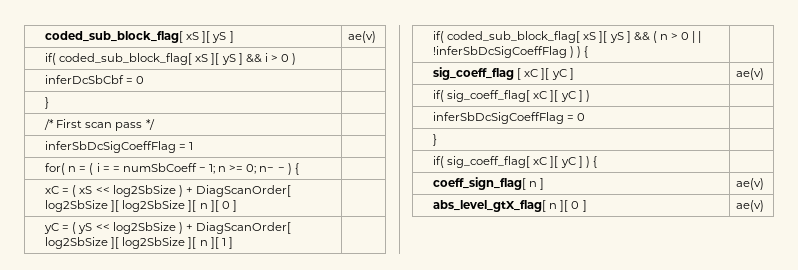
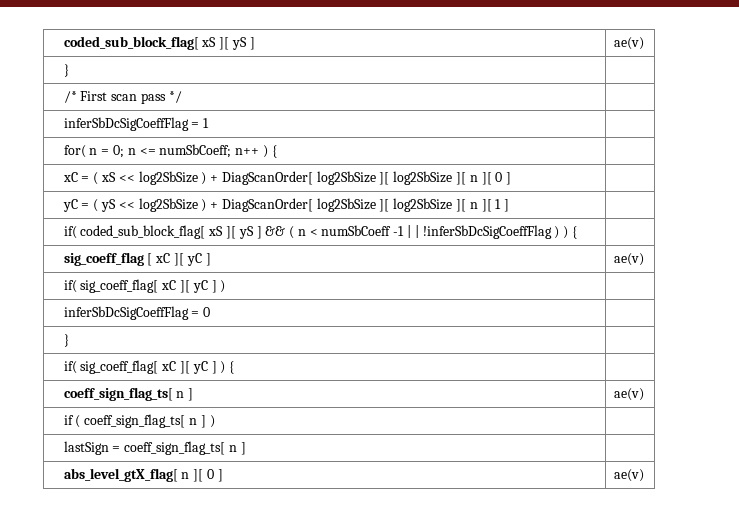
- if( coded_sub_block_flag[ xS ][ yS ] && i > 0 ) |
- inferDcSbCbf = 0 |
- for( n = ( i = = numSbCoeff − 1; n >= 0; n− − ) { |
+ for( n = 0; n <= numSbCoeff; n++ ) { |
- if( coded_sub_block_flag[ xS ][ yS ] && ( n > 0 | | !inferSbDcSigCoeffFlag ) ) { |
+ if( coded_sub_block_flag[ xS ][ yS ] && ( n < numSbCoeff -1 | | !inferSbDcSigCoeffFlag ) ) { |
- coeff_sign_flag[ n ] | ae(v)
+ coeff_sign_flag_ts[ n ] | ae(v)
+ if ( coeff_sign_flag_ts[ n ] ) |
+ lastSign = coeff_sign_flag_ts[ n ] |

